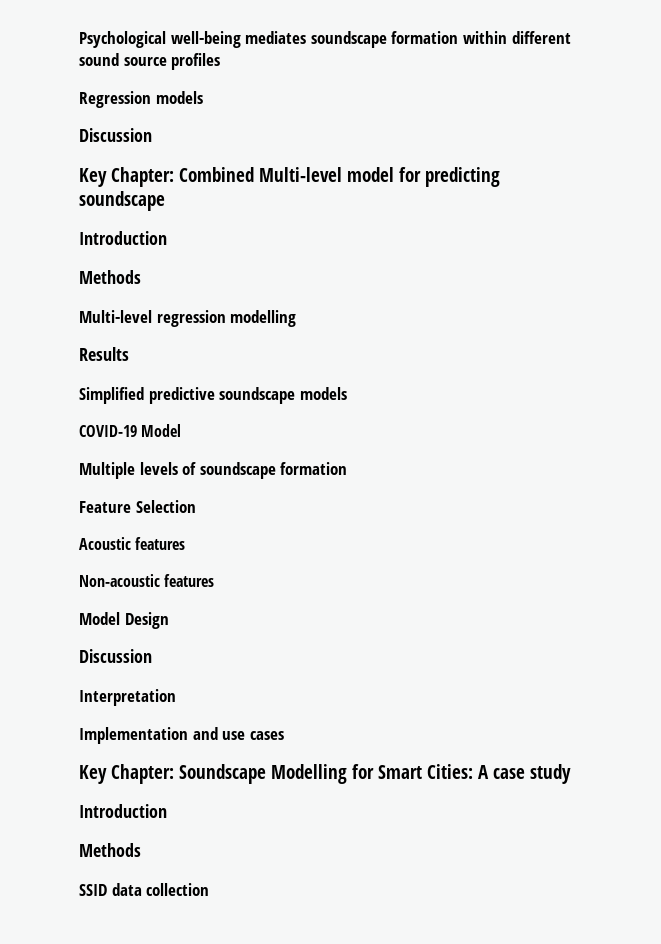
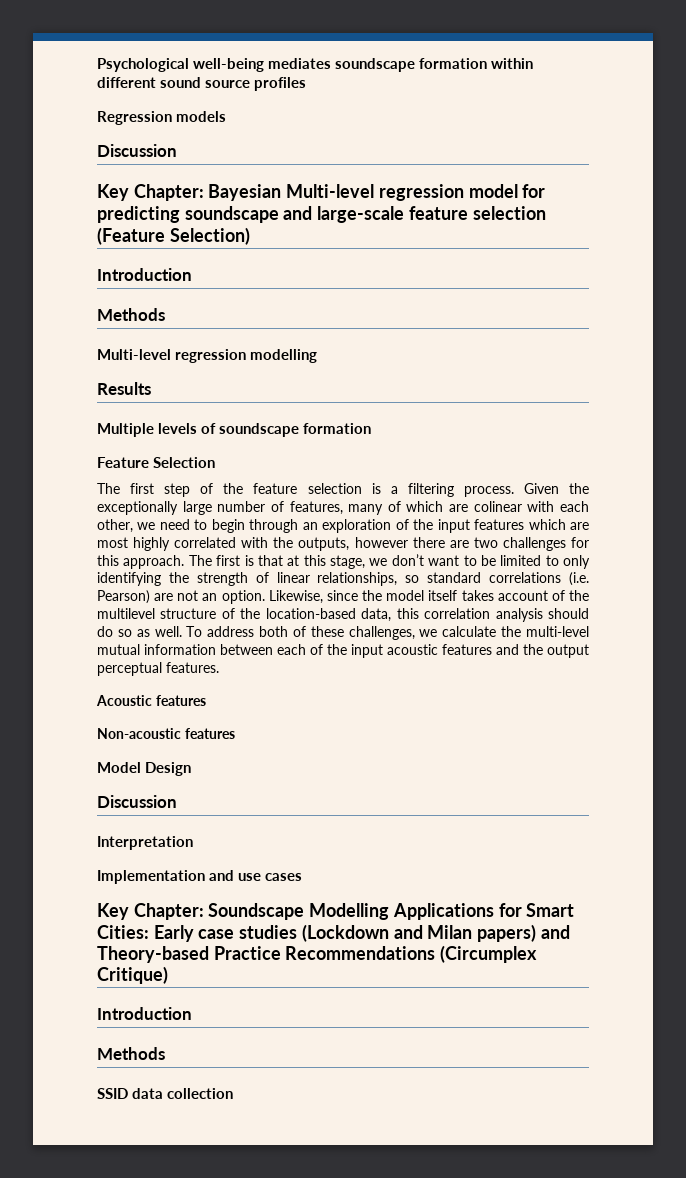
- Key Chapter: Combined Multi-level model for predicting soundscape
+ Key Chapter: Bayesian Multi-level regression model for predicting soundscape and large-scale feature selection (Feature Selection)
- Simplified predictive soundscape models
- COVID-19 Model
+ The first step of the feature selection is a filtering process. Given the exceptionally large number of features, many of which are colinear with each other, we need to begin through an exploration of the input features which are most highly correlated with the outputs, however there are two challenges for this approach. The first is that at this stage, we don’t want to be limited to only identifying the strength of linear relationships, so standard correlations (i.e. Pearson) are not an option. Likewise, since the model itself takes account of the multilevel structure of the location-based data, this correlation analysis should do so as well. To address both of these challenges, we calculate the multi-level mutual information between each of the input acoustic features and the output perceptual features.
- Key Chapter: Soundscape Modelling for Smart Cities: A case study
+ Key Chapter: Soundscape Modelling Applications for Smart Cities: Early case studies (Lockdown and Milan papers) and Theory-based Practice Recommendations (Circumplex Critique)

